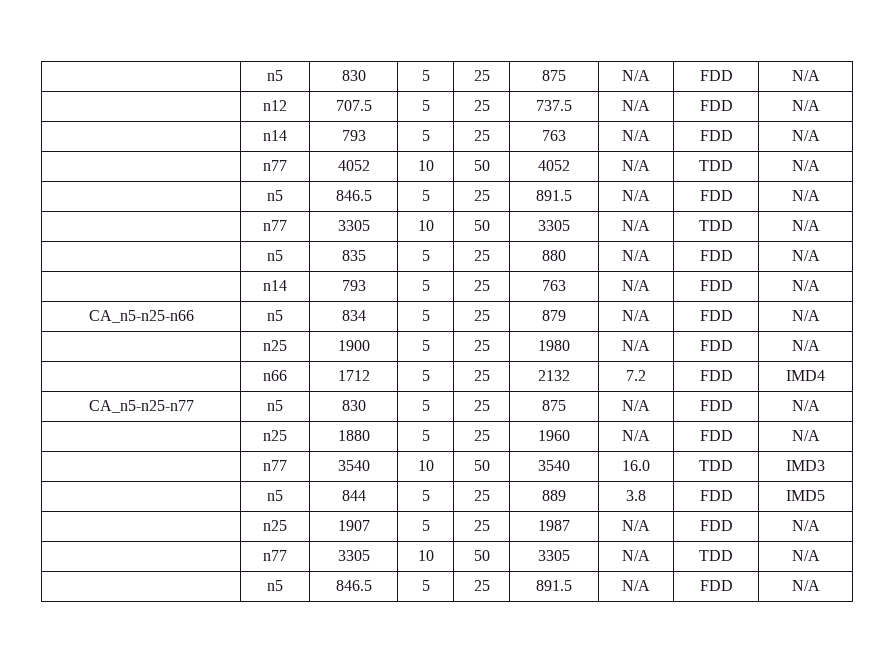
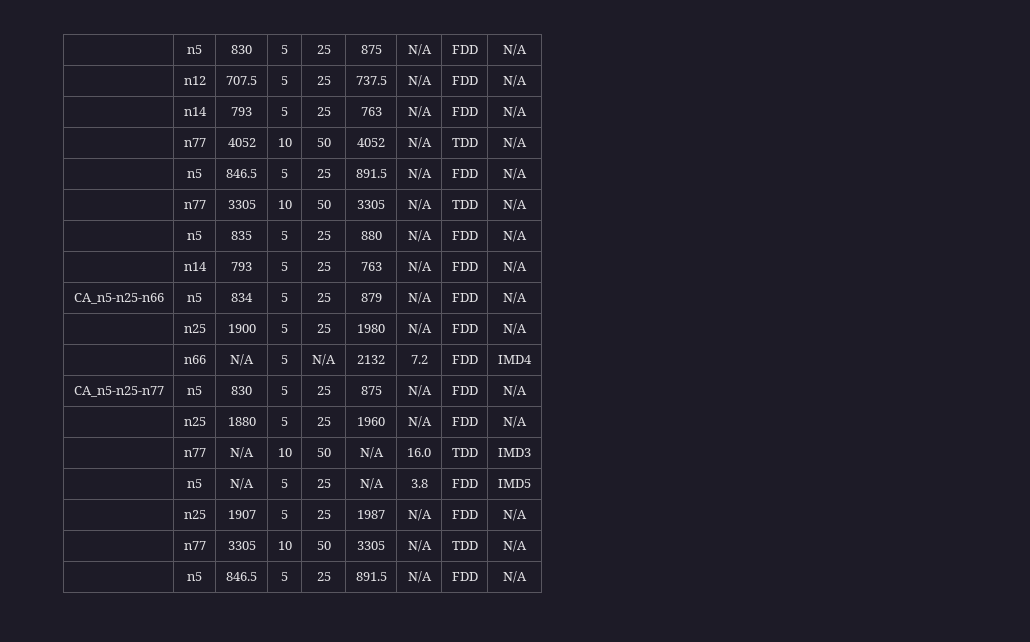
- | n66 | 1712 | 5 | 25 | 2132 | 7.2 | FDD | IMD4
+ | n66 | N/A | 5 | N/A | 2132 | 7.2 | FDD | IMD4
- | n77 | 3540 | 10 | 50 | 3540 | 16.0 | TDD | IMD3
+ | n77 | N/A | 10 | 50 | N/A | 16.0 | TDD | IMD3
- | n5 | 844 | 5 | 25 | 889 | 3.8 | FDD | IMD5
+ | n5 | N/A | 5 | 25 | N/A | 3.8 | FDD | IMD5

